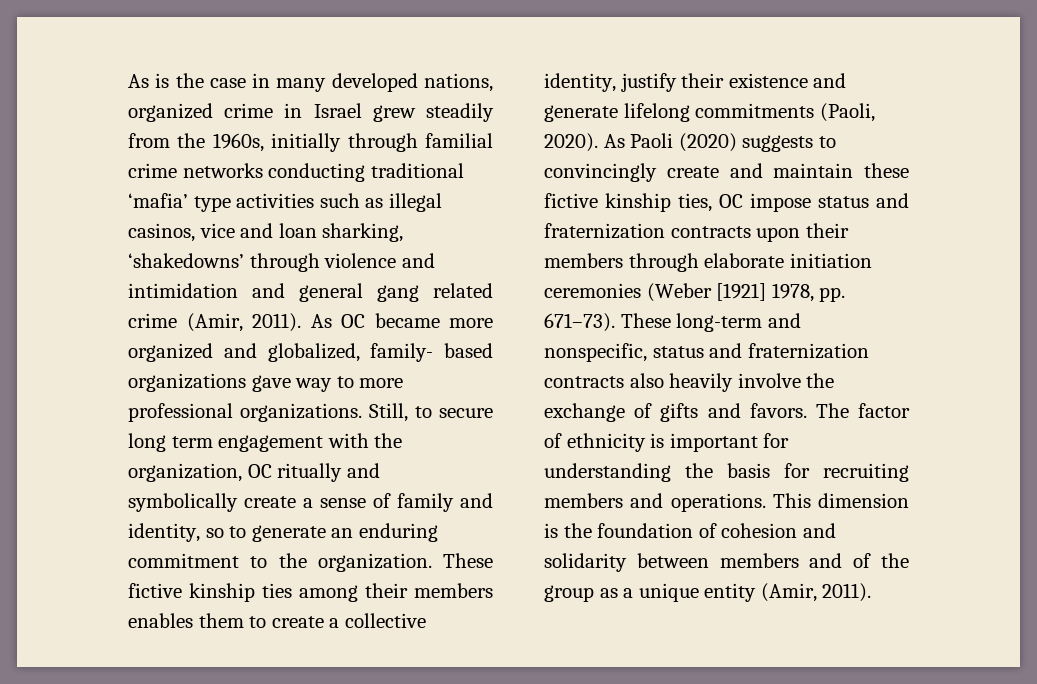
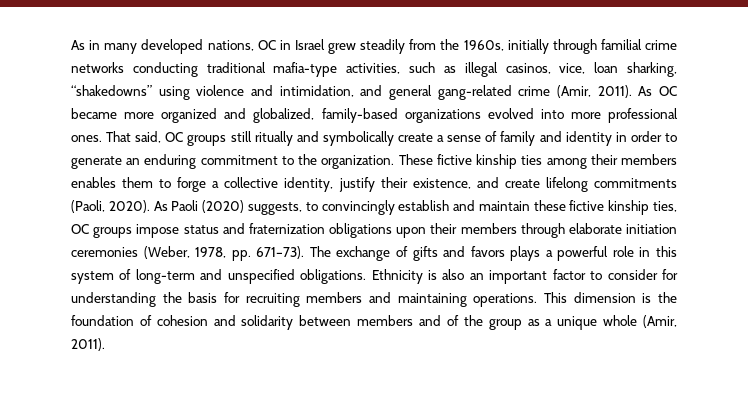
- As is the case in many developed nations, organized crime in Israel grew steadily from the 1960s, initially through familial crime networks conducting traditional ‘mafia’ type activities such as illegal casinos, vice and loan sharking, ‘shakedowns’ through violence and intimidation and general gang related crime (Amir, 2011).
+ As in many developed nations, OC in Israel grew steadily from the 1960s, initially through familial crime networks conducting traditional mafia-type activities, such as illegal casinos, vice, loan sharking, “shakedowns” using violence and intimidation, and general gang-related crime (Amir, 2011).
- As OC became more organized and globalized, family- based organizations gave way to more professional organizations. Still, to secure long term engagement with the organization, OC ritually and symbolically create a sense of family and identity, so to generate an enduring commitment to the organization.
+ As OC became more organized and globalized, family-based organizations evolved into more professional ones. That said, OC groups still ritually and symbolically create a sense of family and identity in order to generate an enduring commitment to the organization.
- These fictive kinship ties among their members enables them to create a collective identity, justify their existence and generate lifelong commitments (Paoli, 2020).
+ These fictive kinship ties among their members enables them to forge a collective identity, justify their existence, and create lifelong commitments (Paoli, 2020).
- As Paoli (2020) suggests to convincingly create and maintain these fictive kinship ties, OC impose status and fraternization contracts upon their members through elaborate initiation ceremonies (Weber [1921] 1978, pp. 671–73).
+ As Paoli (2020) suggests, to convincingly establish and maintain these fictive kinship ties, OC groups impose status and fraternization obligations upon their members through elaborate initiation ceremonies (Weber, 1978, pp. 671–73).
- These long-term and nonspecific, status and fraternization contracts also heavily involve the exchange of gifts and favors. The factor of ethnicity is important for understanding the basis for recruiting members and operations.
+ The exchange of gifts and favors plays a powerful role in this system of long-term and unspecified obligations. Ethnicity is also an important factor to consider for understanding the basis for recruiting members and maintaining operations.
- This dimension is the foundation of cohesion and solidarity between members and of the group as a unique entity (Amir, 2011).
+ This dimension is the foundation of cohesion and solidarity between members and of the group as a unique whole (Amir, 2011).

